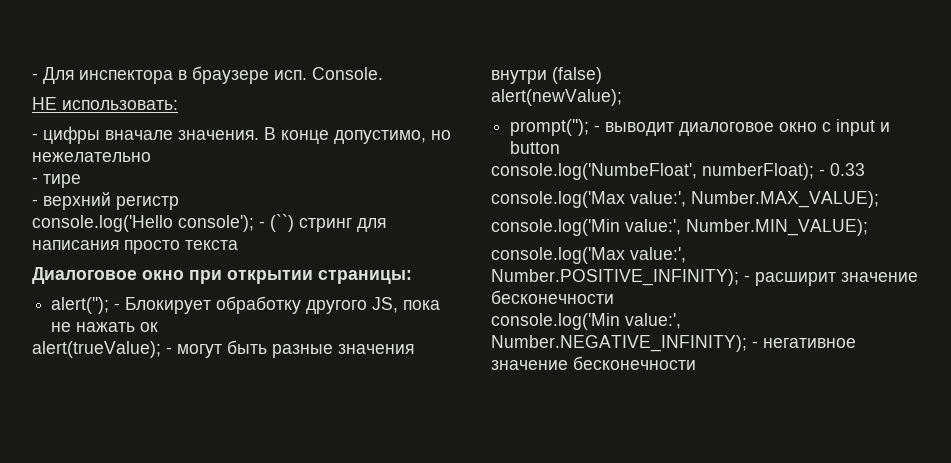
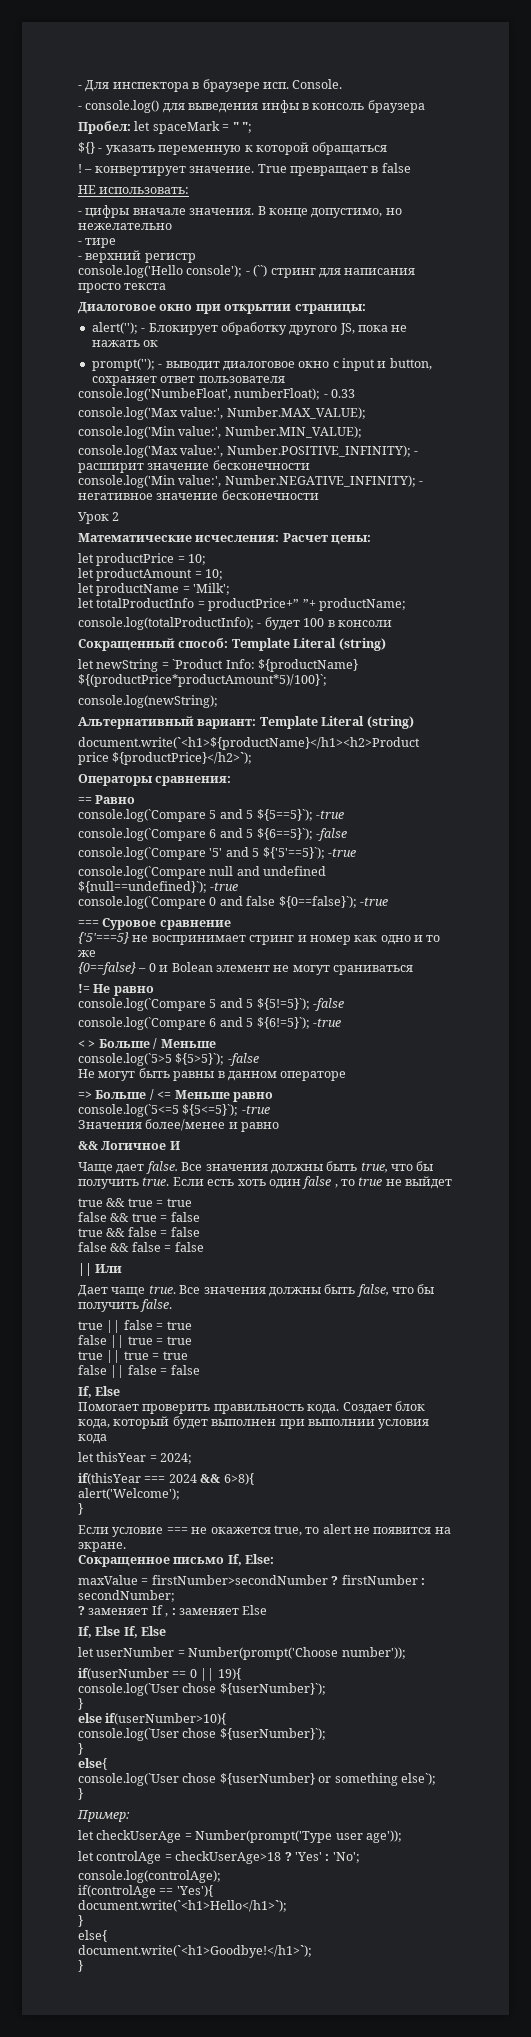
+ - console.log() для выведения инфы в консоль браузера
+ Пробел: let spaceMark = " ";
+ ${} - указать переменную к которой обращаться
+ ! – конвертирует значение. True превращает в false
- alert(trueValue); - могут быть разные значения внутри (false)
- alert(newValue);
- prompt(''); - выводит диалоговое окно с input и button
+ prompt(''); - выводит диалоговое окно с input и button, сохраняет ответ пользователя
+ Урок 2
+ Математические исчесления: Расчет цены:
+ let productPrice = 10;
+ let productAmount = 10;
+ let productName = 'Milk';
+ let totalProductInfo = productPrice+” ”+ productName;
+ console.log(totalProductInfo); - будет 100 в консоли
+ Сокращенный способ: Template Literal (string)
+ let newString = `Product Info: ${productName} ${(productPrice*productAmount*5)/100}`;
+ console.log(newString);
+ Альтернативный вариант: Template Literal (string)
+ document.write(`<h1>${productName}</h1><h2>Product price ${productPrice}</h2>`);
+ Операторы сравнения:
+ == Равно
+ console.log(`Compare 5 and 5 ${5==5}`); -true
+ console.log(`Compare 6 and 5 ${6==5}`); -false
+ console.log(`Compare '5' and 5 ${'5'==5}`); -true
+ console.log(`Compare null and undefined ${null==undefined}`); -true
+ console.log(`Compare 0 and false ${0==false}`); -true
+ === Суровое сравнение
+ {'5'===5} не воспринимает стринг и номер как одно и то же
+ {0==false} – 0 и Bolean элемент не могут сраниваться
+ != Не равно
+ console.log(`Compare 5 and 5 ${5!=5}`); -false
+ console.log(`Compare 6 and 5 ${6!=5}`); -true
+ < > Больше / Меньше
+ console.log(`5>5 ${5>5}`); -false
+ Не могут быть равны в данном операторе
+ => Больше / <= Меньше равно
+ console.log(`5<=5 ${5<=5}`); -true
+ Значения более/менее и равно
+ && Логичное И
+ Чаще дает false. Все значения должны быть true, что бы получить true. Если есть хоть один false , то true не выйдет
+ true && true = true
+ false && true = false
+ true && false = false
+ false && false = false
+ || Или
+ Дает чаще true. Все значения должны быть false, что бы получить false.
+ true || false = true
+ false || true = true
+ true || true = true
+ false || false = false
+ If, Else
+ Помогает проверить правильность кода. Cоздает блок кода, который будет выполнен при выполнии условия кода
+ let thisYear = 2024;
+ if(thisYear === 2024 && 6>8){
+ alert('Welcome');
+ }
+ Если условие === не окажется true, то alert не появится на экране.
+ Сокращенное письмо If, Else:
+ maxValue = firstNumber>secondNumber ? firstNumber : secondNumber;
+ ? заменяет If , : заменяет Else
+ If, Else If, Else
+ let userNumber = Number(prompt('Choose number'));
+ if(userNumber == 0 || 19){
+ console.log(`User chose ${userNumber}`);
+ }
+ else if(userNumber>10){
+ console.log(`User chose ${userNumber}`);
+ }
+ else{
+ console.log(`User chose ${userNumber} or something else`);
+ }
+ Пример:
+ let checkUserAge = Number(prompt('Type user age'));
+ let controlAge = checkUserAge>18 ? 'Yes' : 'No';
+ console.log(controlAge);
+ if(controlAge == 'Yes'){
+ document.write(`<h1>Hello</h1>`);
+ }
+ else{
+ document.write(`<h1>Goodbye!</h1>`);
+ }

